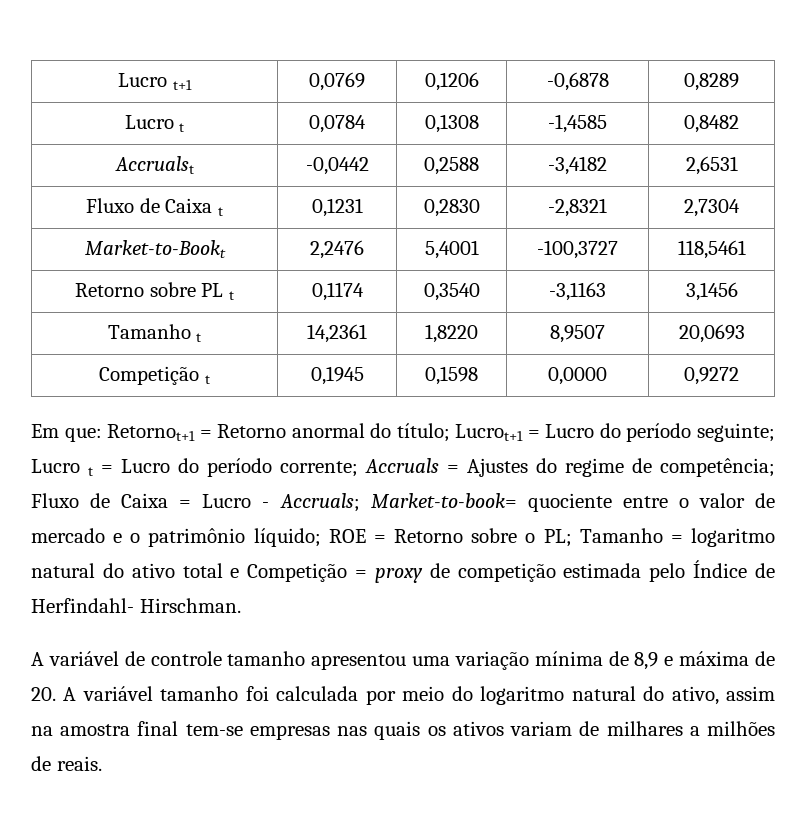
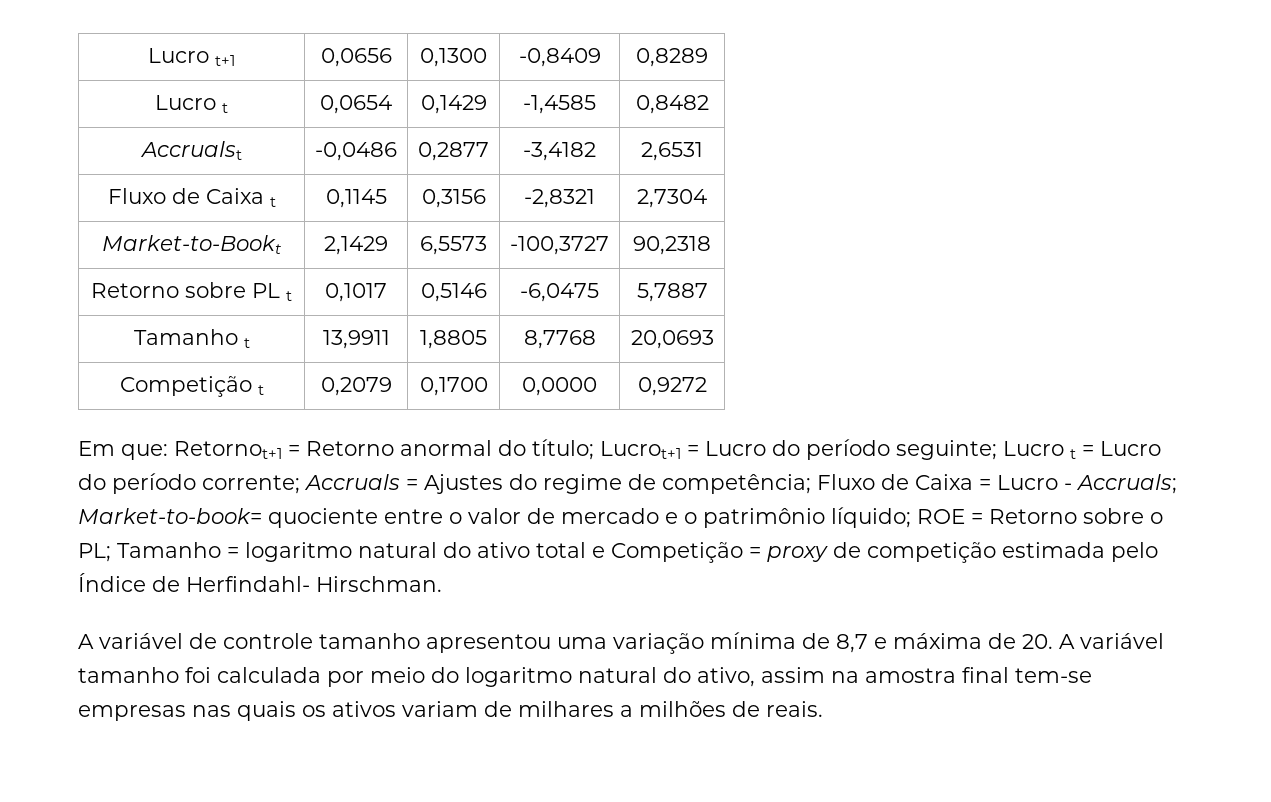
- Lucro t+1 | 0,0769 | 0,1206 | -0,6878 | 0,8289
+ Lucro t+1 | 0,0656 | 0,1300 | -0,8409 | 0,8289
- Lucro t | 0,0784 | 0,1308 | -1,4585 | 0,8482
+ Lucro t | 0,0654 | 0,1429 | -1,4585 | 0,8482
- Accrualst | -0,0442 | 0,2588 | -3,4182 | 2,6531
+ Accrualst | -0,0486 | 0,2877 | -3,4182 | 2,6531
- Fluxo de Caixa t | 0,1231 | 0,2830 | -2,8321 | 2,7304
+ Fluxo de Caixa t | 0,1145 | 0,3156 | -2,8321 | 2,7304
- Market-to-Bookt | 2,2476 | 5,4001 | -100,3727 | 118,5461
+ Market-to-Bookt | 2,1429 | 6,5573 | -100,3727 | 90,2318
- Retorno sobre PL t | 0,1174 | 0,3540 | -3,1163 | 3,1456
+ Retorno sobre PL t | 0,1017 | 0,5146 | -6,0475 | 5,7887
- Tamanho t | 14,2361 | 1,8220 | 8,9507 | 20,0693
+ Tamanho t | 13,9911 | 1,8805 | 8,7768 | 20,0693
- Competição t | 0,1945 | 0,1598 | 0,0000 | 0,9272
+ Competição t | 0,2079 | 0,1700 | 0,0000 | 0,9272
- A variável de controle tamanho apresentou uma variação mínima de 8,9 e máxima de 20. A variável tamanho foi calculada por meio do logaritmo natural do ativo, assim na amostra final tem-se empresas nas quais os ativos variam de milhares a milhões de reais.
+ A variável de controle tamanho apresentou uma variação mínima de 8,7 e máxima de 20. A variável tamanho foi calculada por meio do logaritmo natural do ativo, assim na amostra final tem-se empresas nas quais os ativos variam de milhares a milhões de reais.

